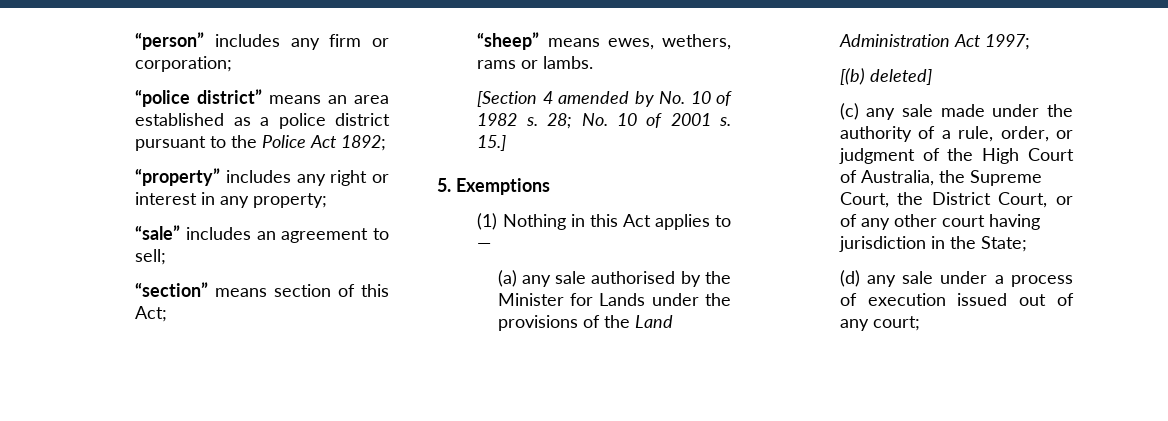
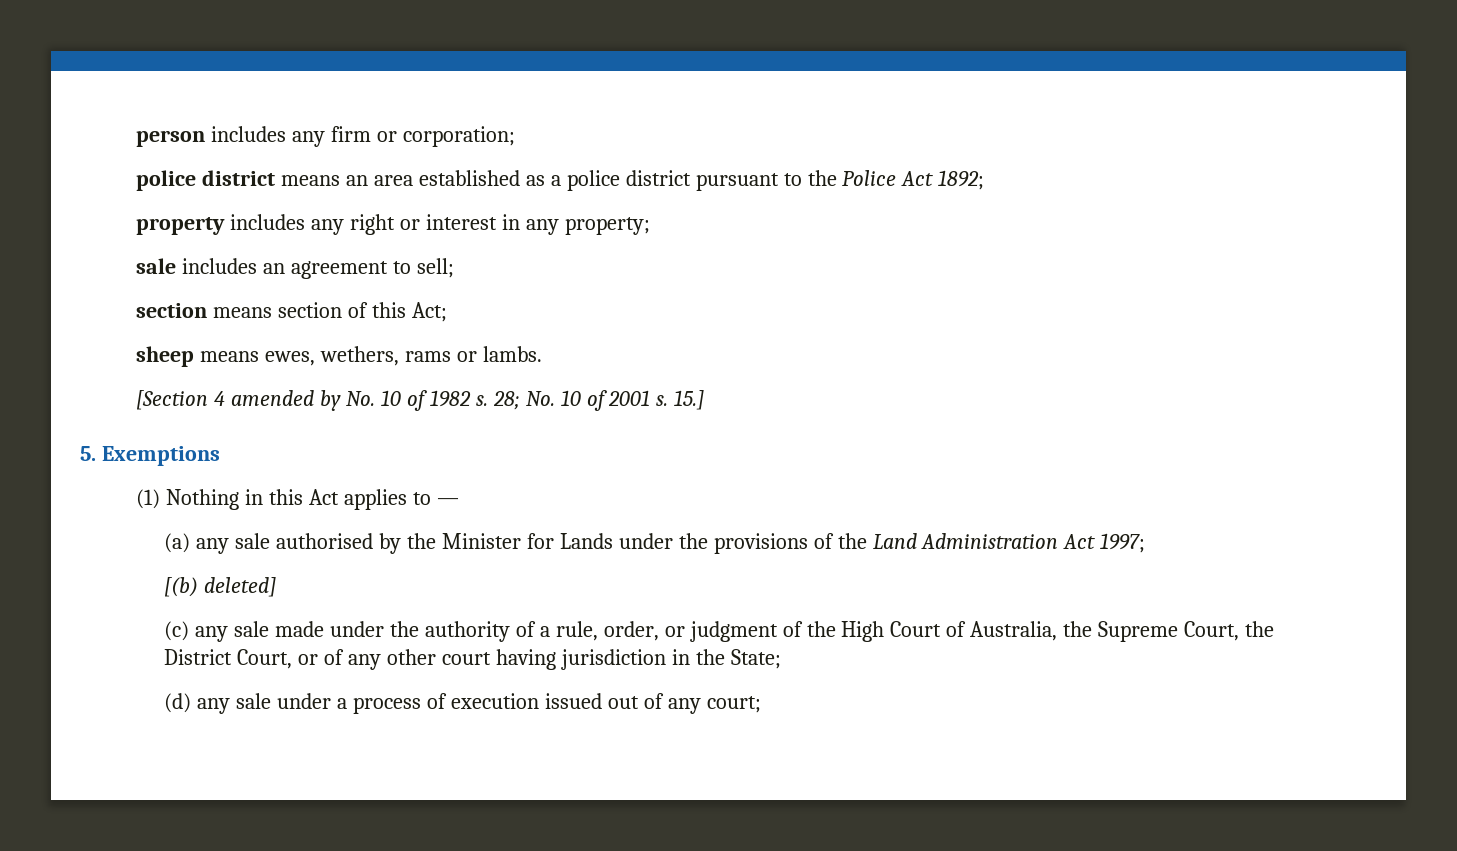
- “person” includes any firm or corporation;
+ person includes any firm or corporation;
- “police district” means an area established as a police district pursuant to the Police Act 1892;
+ police district means an area established as a police district pursuant to the Police Act 1892;
- “property” includes any right or interest in any property;
+ property includes any right or interest in any property;
- “sale” includes an agreement to sell;
+ sale includes an agreement to sell;
- “section” means section of this Act;
+ section means section of this Act;
- “sheep” means ewes, wethers, rams or lambs.
+ sheep means ewes, wethers, rams or lambs.

